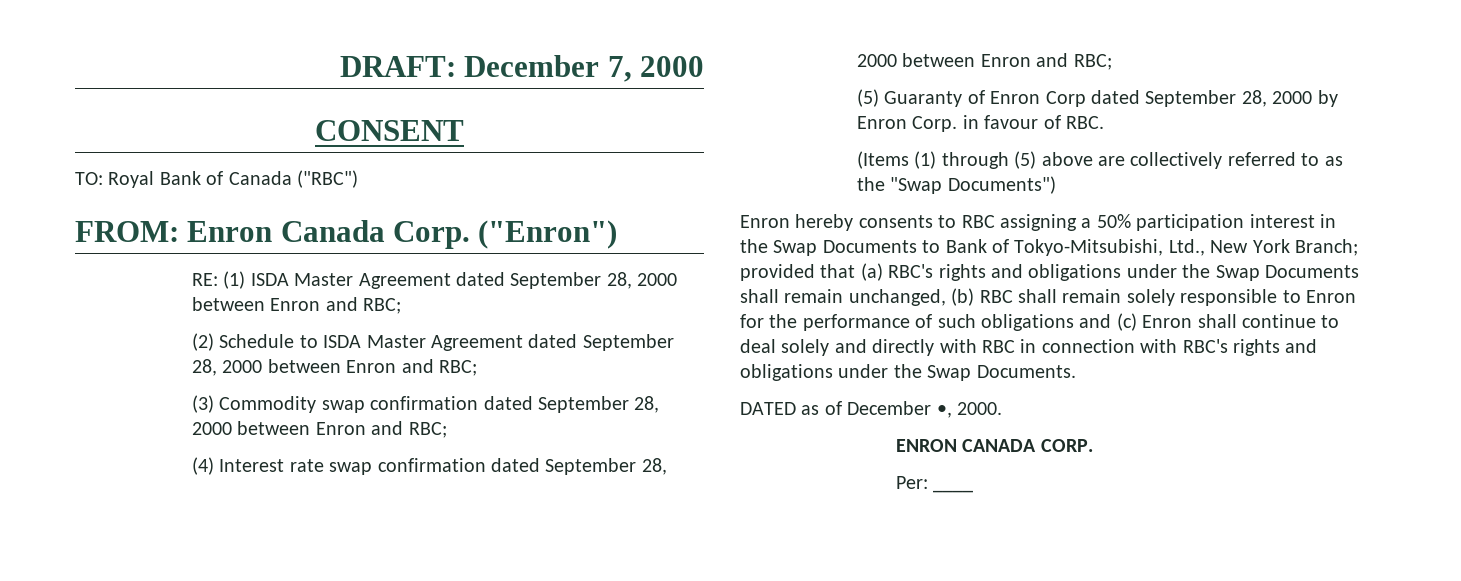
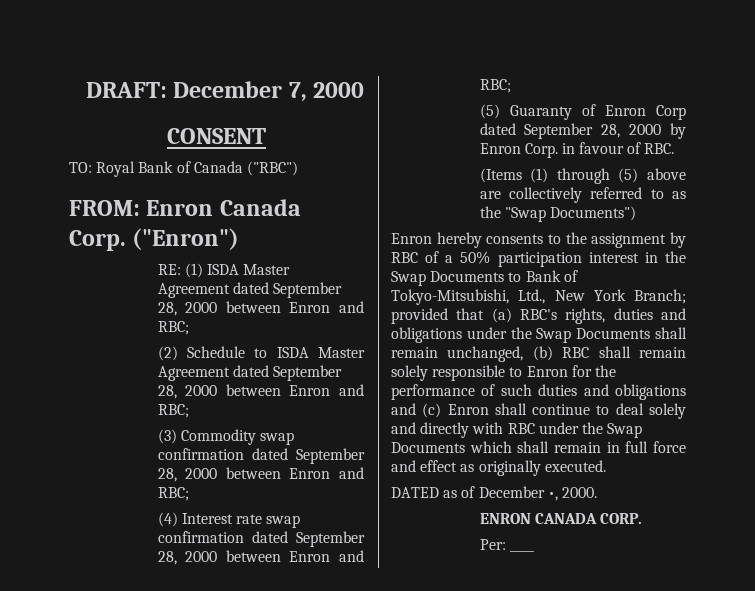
- Enron hereby consents to RBC assigning a 50% participation interest in the Swap Documents to Bank of Tokyo-Mitsubishi, Ltd., New York Branch; provided that (a) RBC's rights and obligations under the Swap Documents shall remain unchanged, (b) RBC shall remain solely responsible to Enron for the performance of such obligations and (c) Enron shall continue to deal solely and directly with RBC in connection with RBC's rights and obligations under the Swap Documents.
+ Enron hereby consents to the assignment by RBC of a 50% participation interest in the Swap Documents to Bank of Tokyo-Mitsubishi, Ltd., New York Branch; provided that (a) RBC's rights, duties and obligations under the Swap Documents shall remain unchanged, (b) RBC shall remain solely responsible to Enron for the performance of such duties and obligations and (c) Enron shall continue to deal solely and directly with RBC under the Swap Documents which shall remain in full force and effect as originally executed.

